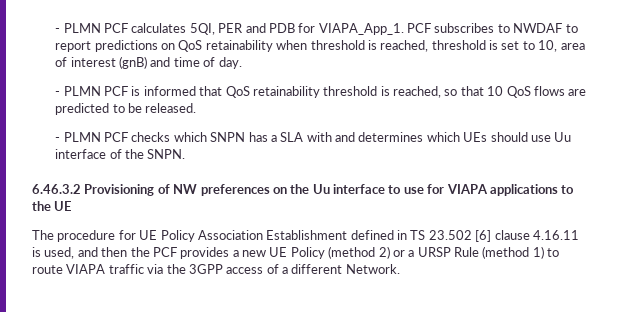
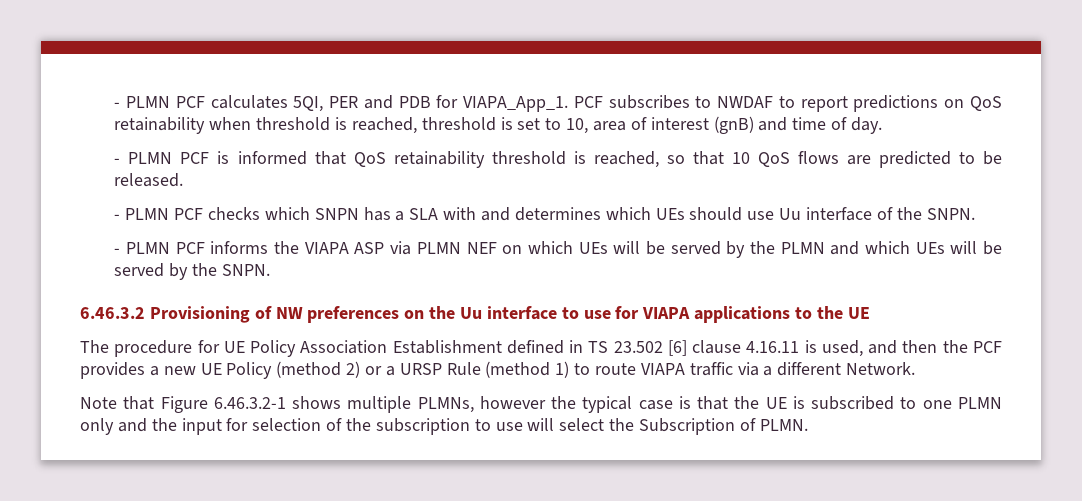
+ - PLMN PCF informs the VIAPA ASP via PLMN NEF on which UEs will be served by the PLMN and which UEs will be served by the SNPN.
- The procedure for UE Policy Association Establishment defined in TS 23.502 [6] clause 4.16.11 is used, and then the PCF provides a new UE Policy (method 2) or a URSP Rule (method 1) to route VIAPA traffic via the 3GPP access of a different Network.
+ The procedure for UE Policy Association Establishment defined in TS 23.502 [6] clause 4.16.11 is used, and then the PCF provides a new UE Policy (method 2) or a URSP Rule (method 1) to route VIAPA traffic via a different Network.
+ Note that Figure 6.46.3.2-1 shows multiple PLMNs, however the typical case is that the UE is subscribed to one PLMN only and the input for selection of the subscription to use will select the Subscription of PLMN.

